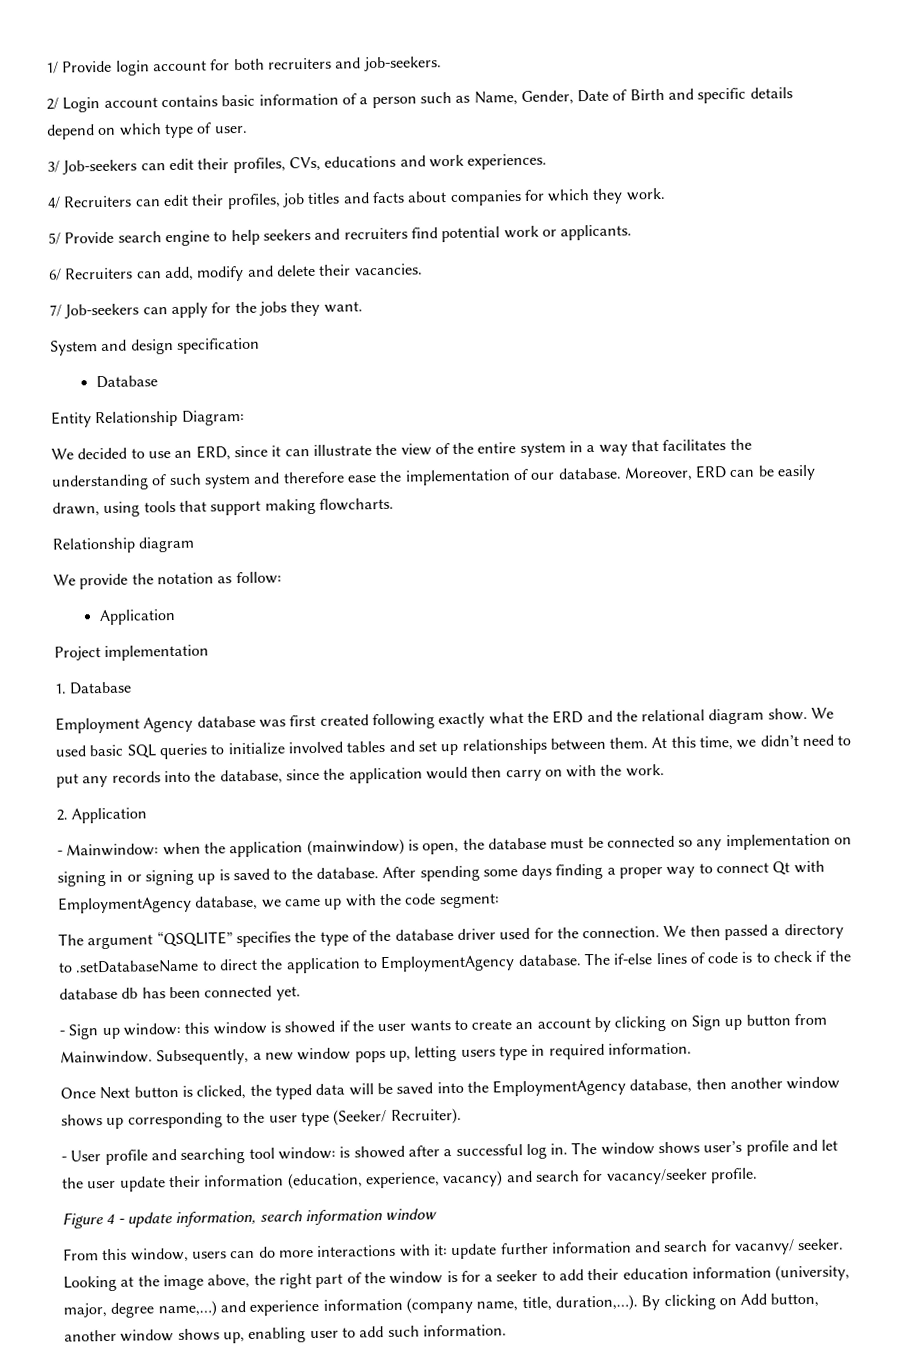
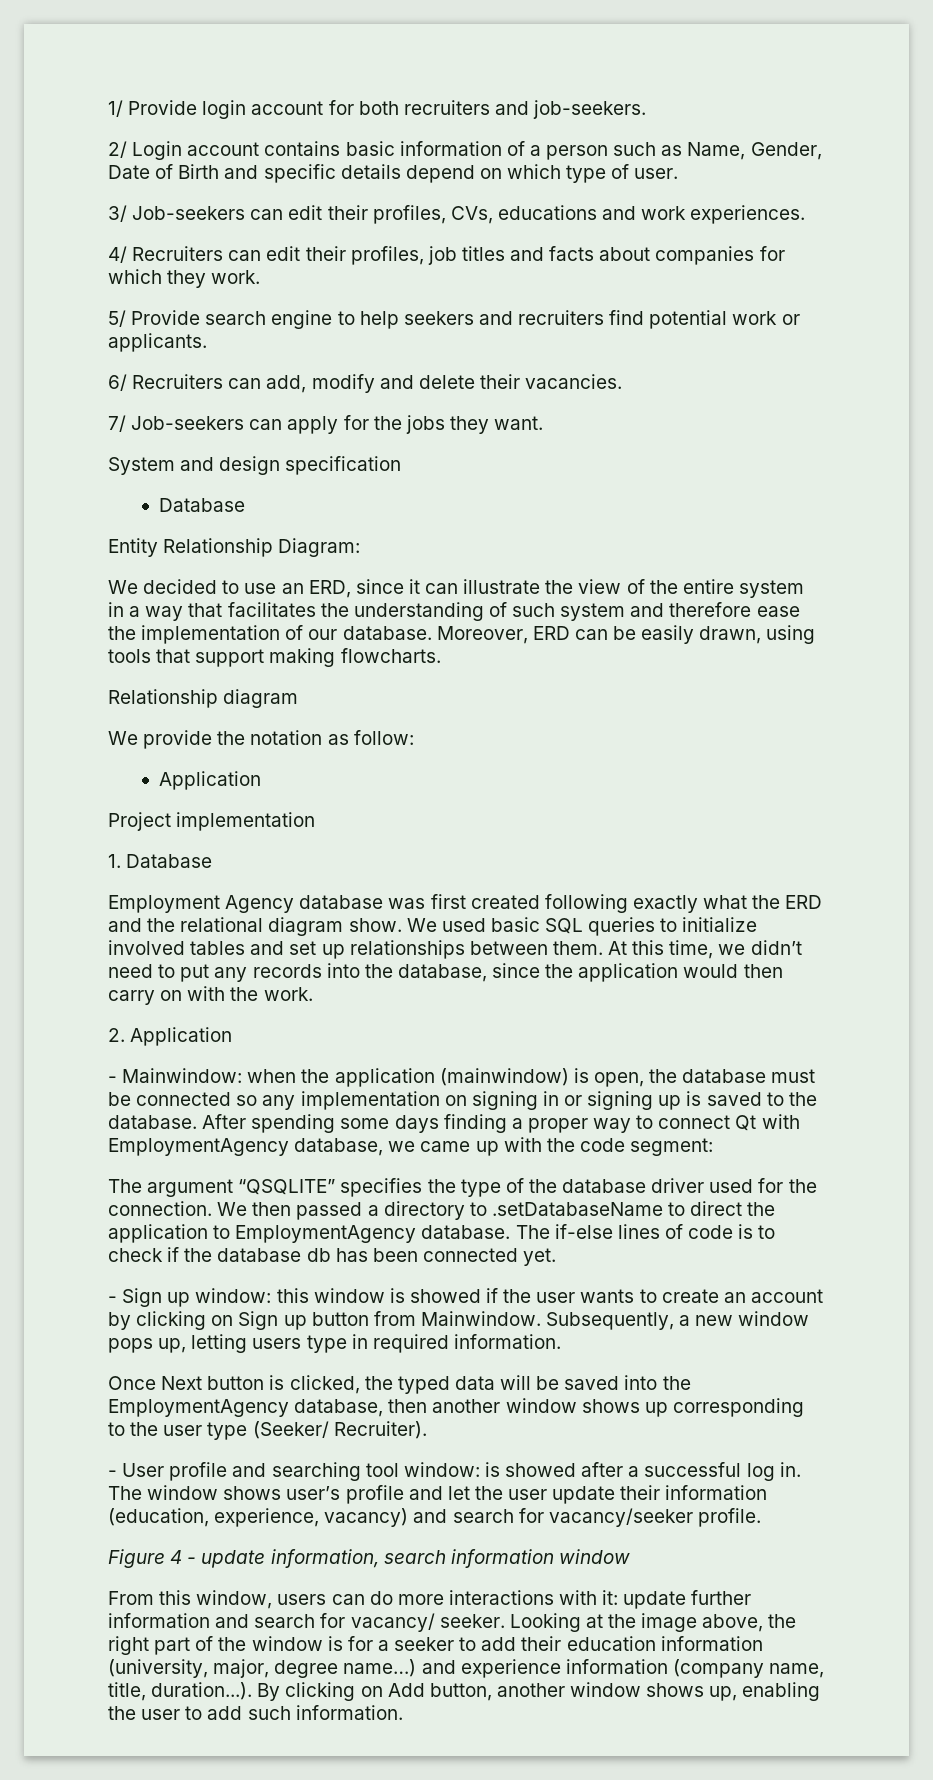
- From this window, users can do more interactions with it: update further information and search for vacanvy/ seeker.
+ From this window, users can do more interactions with it: update further information and search for vacancy/ seeker.
- Looking at the image above, the right part of the window is for a seeker to add their education information (university, major, degree name,…) and experience information (company name, title, duration,…). By clicking on Add button, another window shows up, enabling user to add such information.
+ Looking at the image above, the right part of the window is for a seeker to add their education information (university, major, degree name…) and experience information (company name, title, duration...). By clicking on Add button, another window shows up, enabling the user to add such information.

